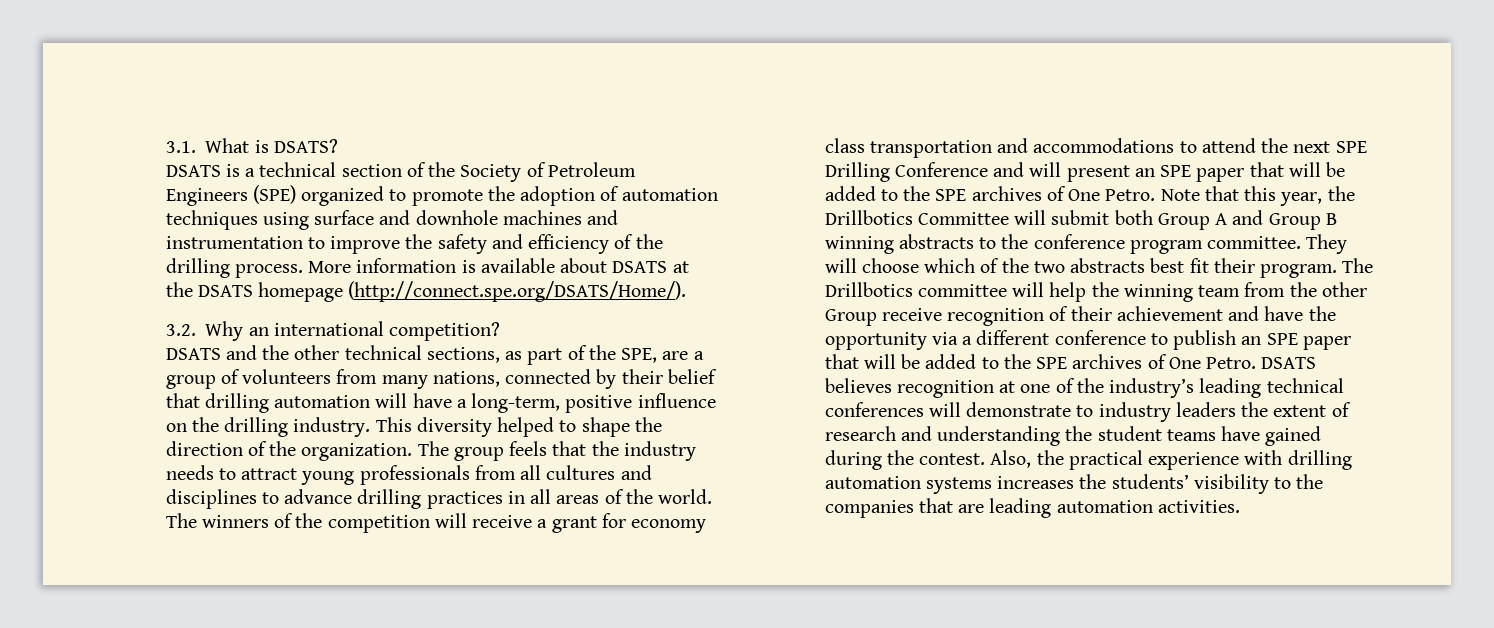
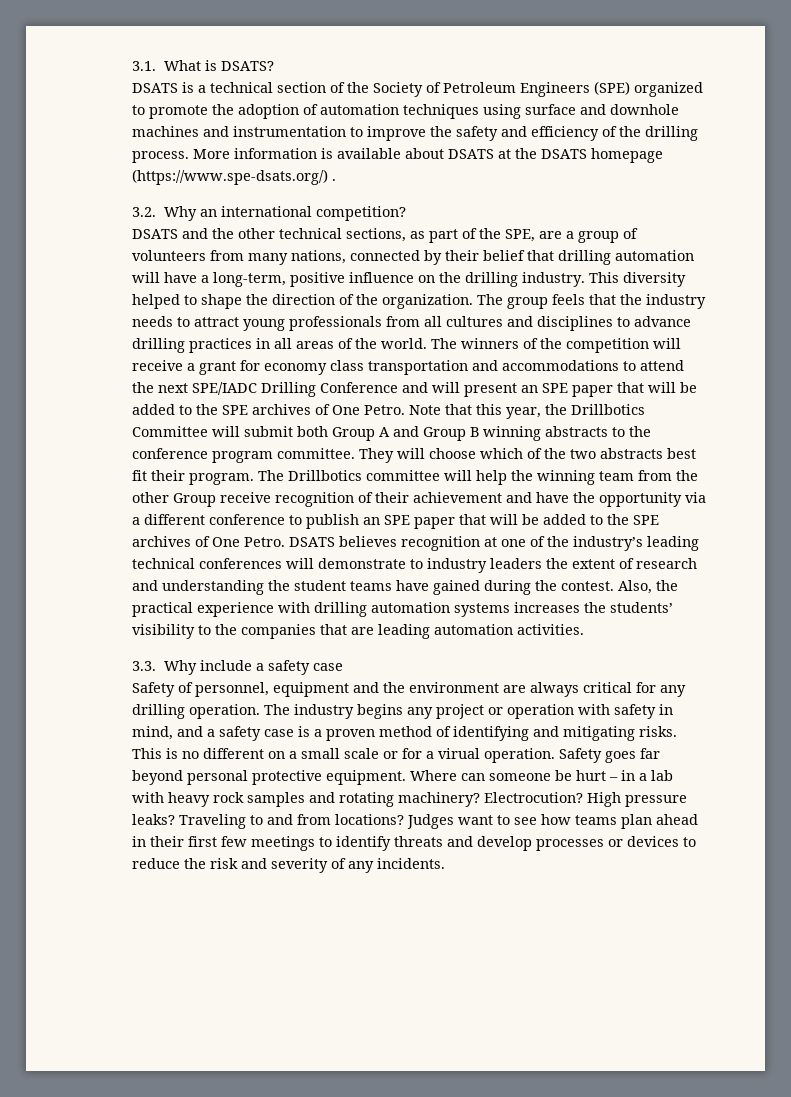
- More information is available about DSATS at the DSATS homepage (http://connect.spe.org/DSATS/Home/).
+ More information is available about DSATS at the DSATS homepage (https://www.spe-dsats.org/) .
- The winners of the competition will receive a grant for economy class transportation and accommodations to attend the next SPE Drilling Conference and will present an SPE paper that will be added to the SPE archives of One Petro.
+ The winners of the competition will receive a grant for economy class transportation and accommodations to attend the next SPE/IADC Drilling Conference and will present an SPE paper that will be added to the SPE archives of One Petro.
+ 3.3. Why include a safety case
+ Safety of personnel, equipment and the environment are always critical for any drilling operation. The industry begins any project or operation with safety in mind, and a safety case is a proven method of identifying and mitigating risks. This is no different on a small scale or for a virual operation. Safety goes far beyond personal protective equipment. Where can someone be hurt – in a lab with heavy rock samples and rotating machinery? Electrocution? High pressure leaks? Traveling to and from locations? Judges want to see how teams plan ahead in their first few meetings to identify threats and develop processes or devices to reduce the risk and severity of any incidents.

